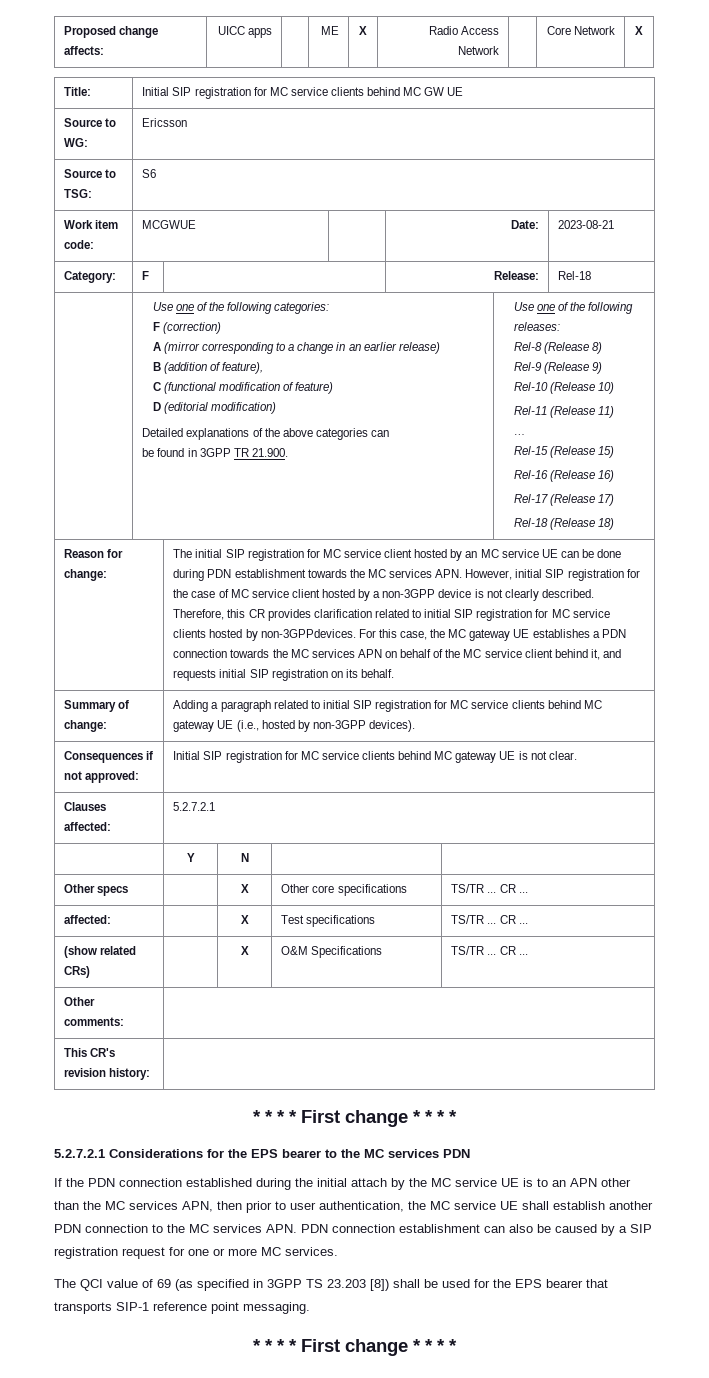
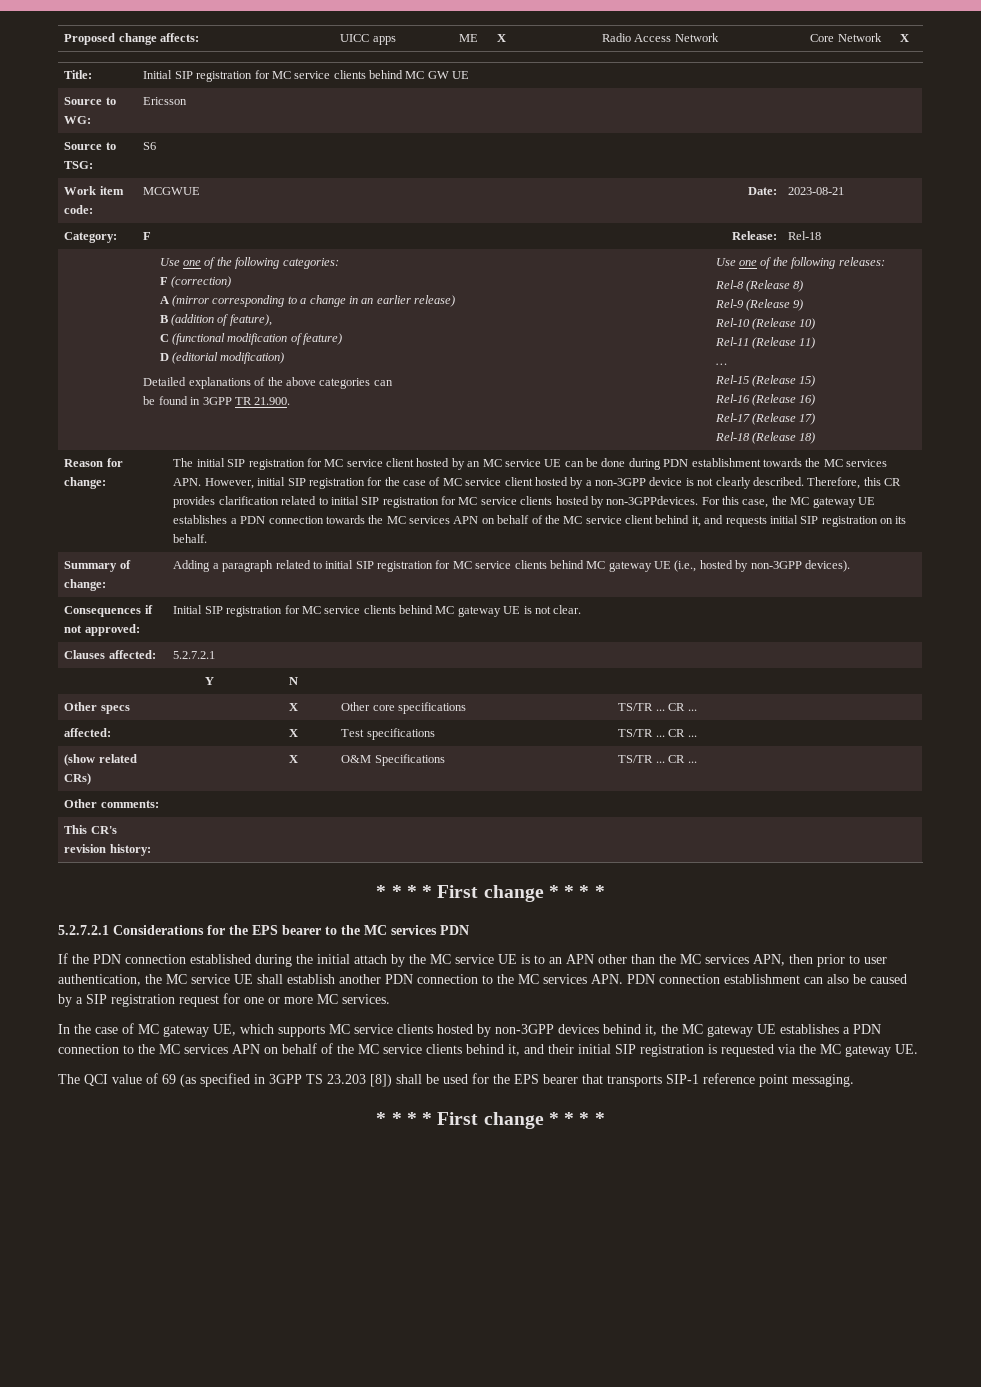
+ In the case of MC gateway UE, which supports MC service clients hosted by non-3GPP devices behind it, the MC gateway UE establishes a PDN connection to the MC services APN on behalf of the MC service clients behind it, and their initial SIP registration is requested via the MC gateway UE.

